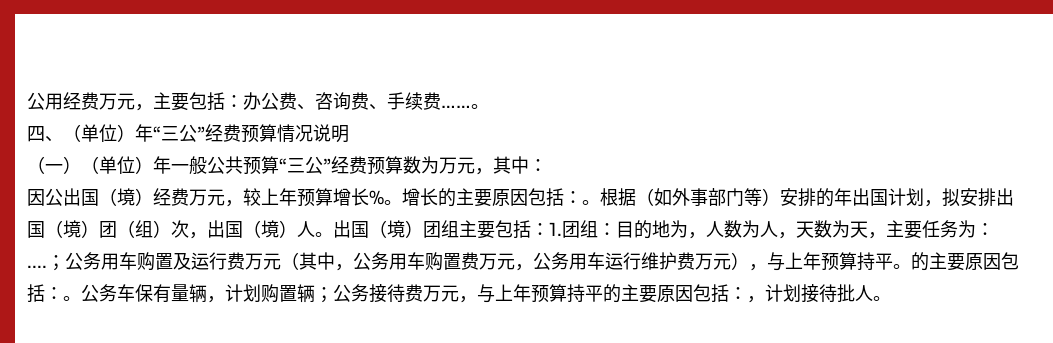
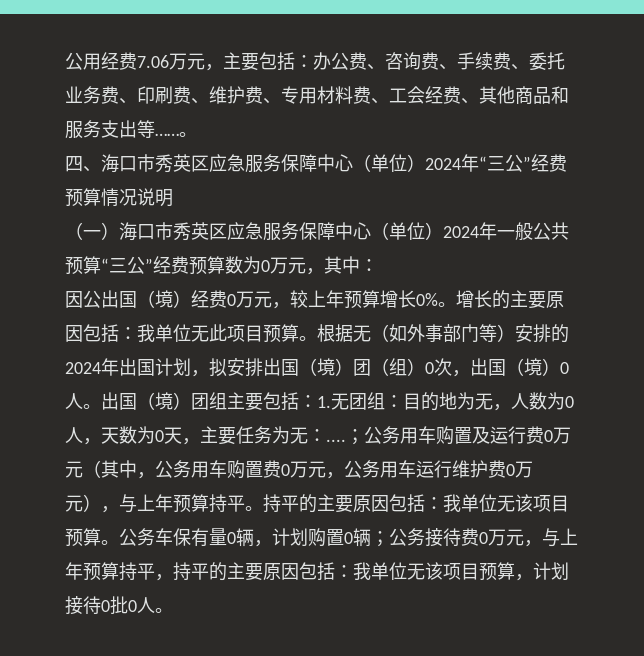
- 公用经费万元，主要包括：办公费、咨询费、手续费……。
- 四、（单位）年“三公”经费预算情况说明
+ 公用经费7.06万元，主要包括：办公费、咨询费、手续费、委托业务费、印刷费、维护费、专用材料费、工会经费、其他商品和服务支出等……。
+ 四、海口市秀英区应急服务保障中心（单位）2024年“三公”经费预算情况说明
- （一）（单位）年一般公共预算“三公”经费预算数为万元，其中：
+ （一）海口市秀英区应急服务保障中心（单位）2024年一般公共预算“三公”经费预算数为0万元，其中：
- 因公出国（境）经费万元，较上年预算增长%。
+ 因公出国（境）经费0万元，较上年预算增长0%。
- 增长的主要原因包括：。根据（如外事部门等）安排的年出国计划，拟安排出国（境）团（组）次，出国（境）人。
+ 增长的主要原因包括：我单位无此项目预算。根据无（如外事部门等）安排的2024年出国计划，拟安排出国（境）团（组）0次，出国（境）0人。
- 出国（境）团组主要包括：1.团组：目的地为，人数为人，天数为天，主要任务为：....
+ 出国（境）团组主要包括：1.无团组：目的地为无，人数为0人，天数为0天，主要任务为无：....
- ；公务用车购置及运行费万元（其中，公务用车购置费万元，公务用车运行维护费万元），与上年预算持平。的主要原因包括：。
+ ；公务用车购置及运行费0万元（其中，公务用车购置费0万元，公务用车运行维护费0万元），与上年预算持平。持平的主要原因包括：我单位无该项目预算。
- 公务车保有量辆，计划购置辆；公务接待费万元，与上年预算持平的主要原因包括：，计划接待批人。
+ 公务车保有量0辆，计划购置0辆；公务接待费0万元，与上年预算持平，持平的主要原因包括：我单位无该项目预算，计划接待0批0人。

